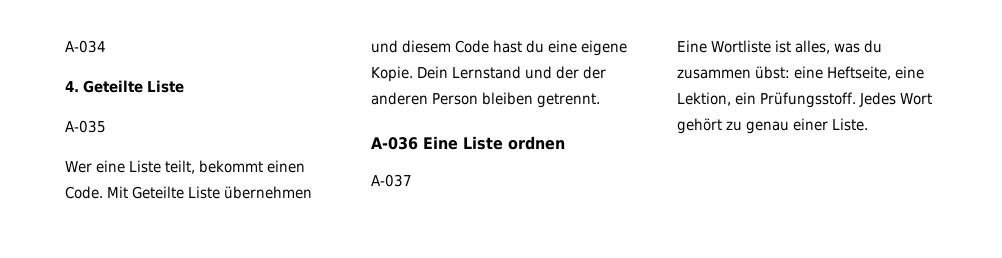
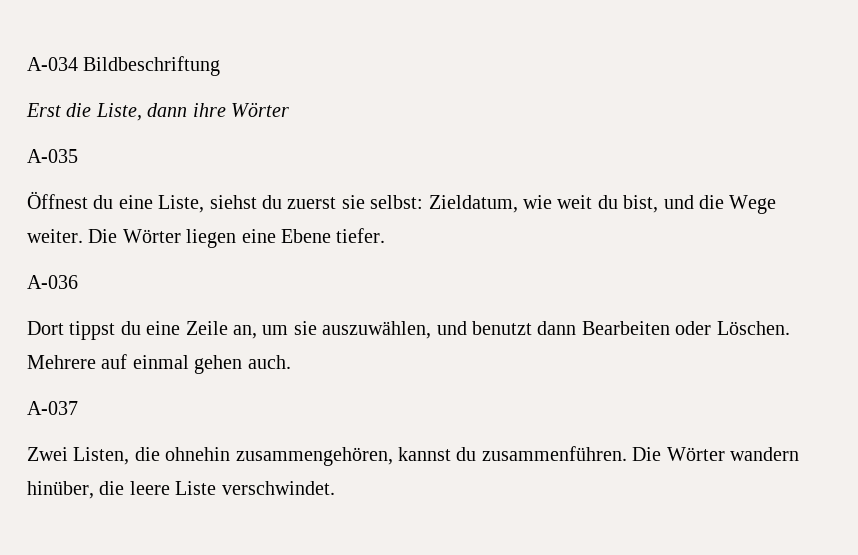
- A-034
- 4. Geteilte Liste
+ A-034 Bildbeschriftung
+ Erst die Liste, dann ihre Wörter
  A-035
- Wer eine Liste teilt, bekommt einen Code. Mit Geteilte Liste übernehmen und diesem Code hast du eine eigene Kopie. Dein Lernstand und der der anderen Person bleiben getrennt.
- A-036 Eine Liste ordnen
+ Öffnest du eine Liste, siehst du zuerst sie selbst: Zieldatum, wie weit du bist, und die Wege weiter. Die Wörter liegen eine Ebene tiefer.
+ A-036
+ Dort tippst du eine Zeile an, um sie auszuwählen, und benutzt dann Bearbeiten oder Löschen. Mehrere auf einmal gehen auch.
  A-037
- Eine Wortliste ist alles, was du zusammen übst: eine Heftseite, eine Lektion, ein Prüfungsstoff. Jedes Wort gehört zu genau einer Liste.
+ Zwei Listen, die ohnehin zusammengehören, kannst du zusammenführen. Die Wörter wandern hinüber, die leere Liste verschwindet.

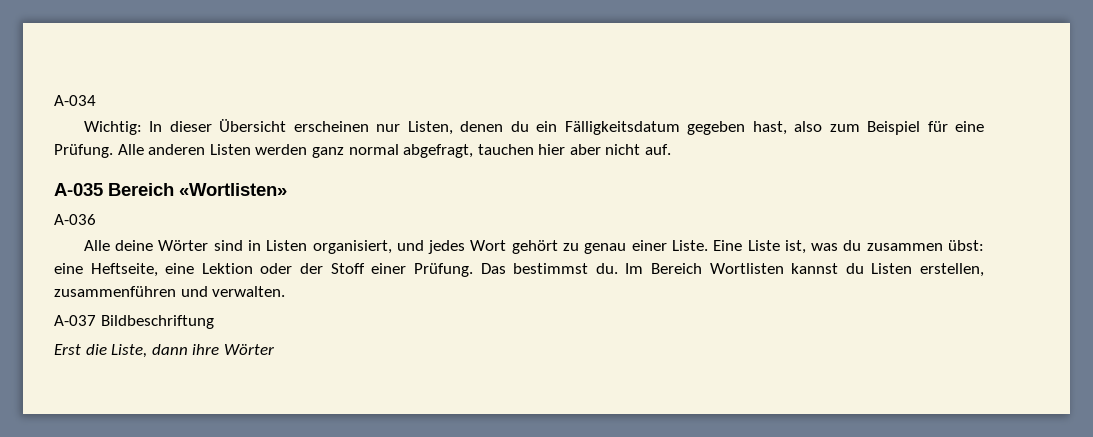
- A-034 Bildbeschriftung
+ A-034
+ Wichtig: In dieser Übersicht erscheinen nur Listen, denen du ein Fälligkeitsdatum gegeben hast, also zum Beispiel für eine Prüfung. Alle anderen Listen werden ganz normal abgefragt, tauchen hier aber nicht auf.
+ A-035 Bereich «Wortlisten»
+ A-036
+ Alle deine Wörter sind in Listen organisiert, und jedes Wort gehört zu genau einer Liste. Eine Liste ist, was du zusammen übst: eine Heftseite, eine Lektion oder der Stoff einer Prüfung. Das bestimmst du. Im Bereich Wortlisten kannst du Listen erstellen, zusammenführen und verwalten.
+ A-037 Bildbeschriftung
- A-035
- Öffnest du eine Liste, siehst du zuerst sie selbst: Zieldatum, wie weit du bist, und die Wege weiter. Die Wörter liegen eine Ebene tiefer.
- A-036
- Dort tippst du eine Zeile an, um sie auszuwählen, und benutzt dann Bearbeiten oder Löschen. Mehrere auf einmal gehen auch.
- A-037
- Zwei Listen, die ohnehin zusammengehören, kannst du zusammenführen. Die Wörter wandern hinüber, die leere Liste verschwindet.

